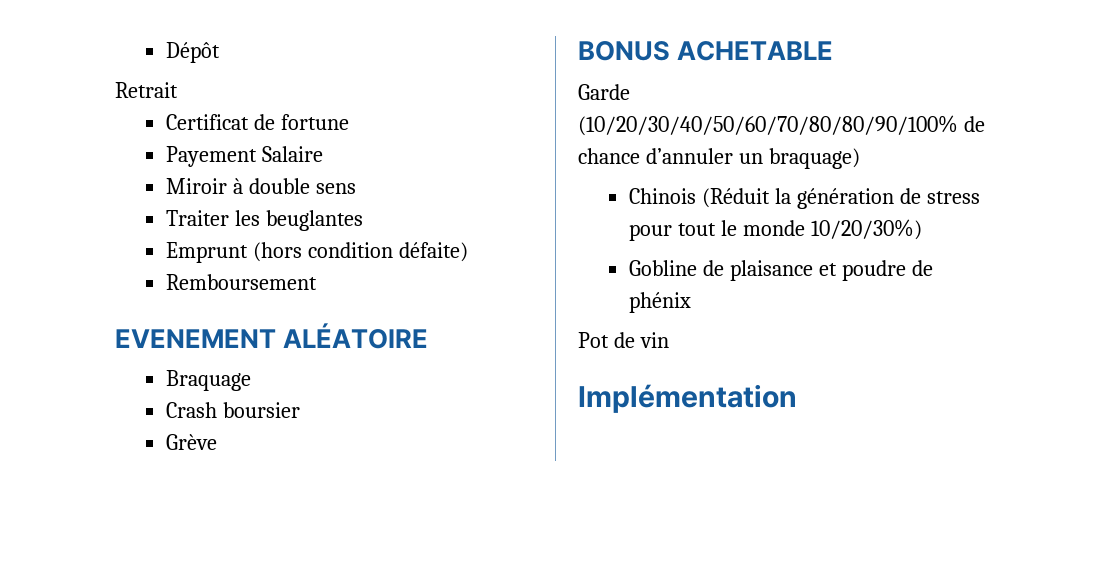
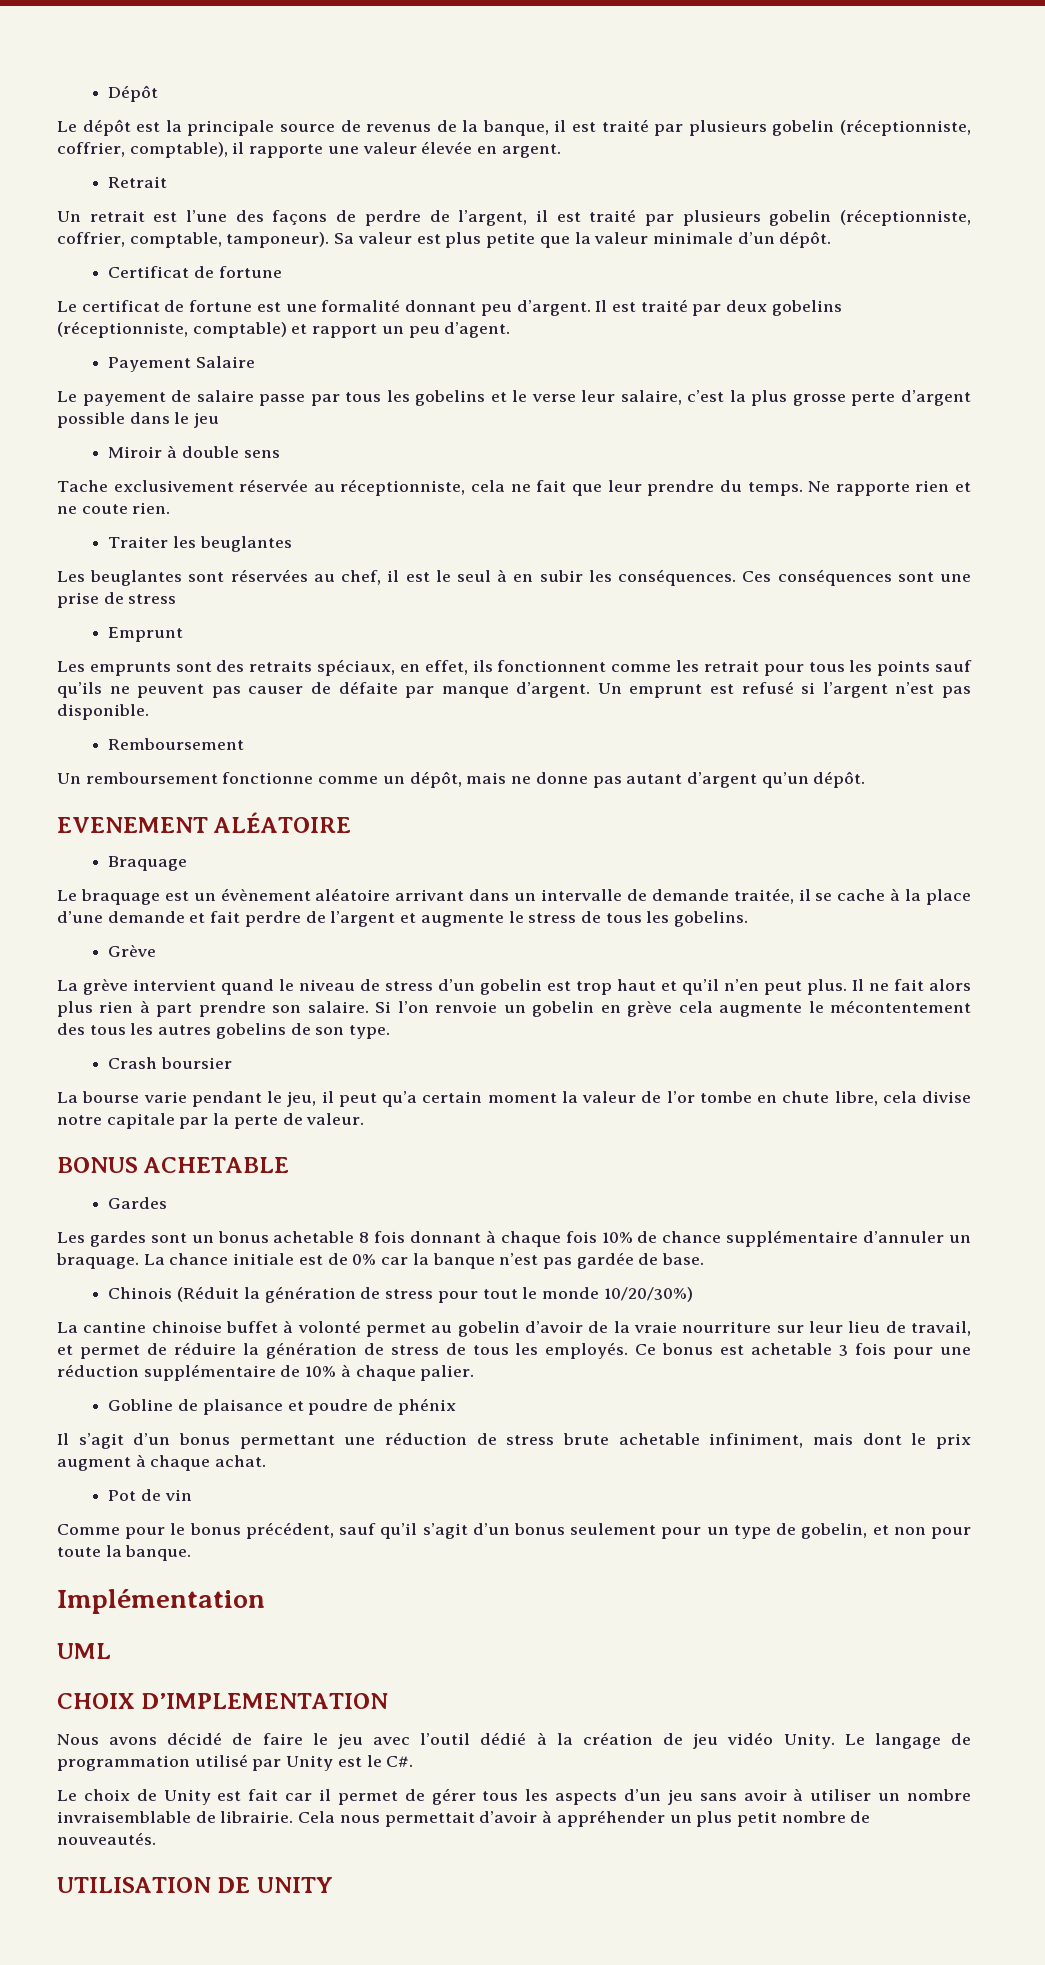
+ Le dépôt est la principale source de revenus de la banque, il est traité par plusieurs gobelin (réceptionniste, coffrier, comptable), il rapporte une valeur élevée en argent.
  Retrait
+ Un retrait est l’une des façons de perdre de l’argent, il est traité par plusieurs gobelin (réceptionniste, coffrier, comptable, tamponeur). Sa valeur est plus petite que la valeur minimale d’un dépôt.
  Certificat de fortune
+ Le certificat de fortune est une formalité donnant peu d’argent. Il est traité par deux gobelins (réceptionniste, comptable) et rapport un peu d’agent.
  Payement Salaire
+ Le payement de salaire passe par tous les gobelins et le verse leur salaire, c’est la plus grosse perte d’argent possible dans le jeu
  Miroir à double sens
+ Tache exclusivement réservée au réceptionniste, cela ne fait que leur prendre du temps. Ne rapporte rien et ne coute rien.
  Traiter les beuglantes
- Emprunt (hors condition défaite)
+ Les beuglantes sont réservées au chef, il est le seul à en subir les conséquences. Ces conséquences sont une prise de stress
+ Emprunt
+ Les emprunts sont des retraits spéciaux, en effet, ils fonctionnent comme les retrait pour tous les points sauf qu’ils ne peuvent pas causer de défaite par manque d’argent. Un emprunt est refusé si l’argent n’est pas disponible.
  Remboursement
+ Un remboursement fonctionne comme un dépôt, mais ne donne pas autant d’argent qu’un dépôt.
  EVENEMENT ALÉATOIRE
  Braquage
+ Le braquage est un évènement aléatoire arrivant dans un intervalle de demande traitée, il se cache à la place d’une demande et fait perdre de l’argent et augmente le stress de tous les gobelins.
+ Grève
+ La grève intervient quand le niveau de stress d’un gobelin est trop haut et qu’il n’en peut plus. Il ne fait alors plus rien à part prendre son salaire. Si l’on renvoie un gobelin en grève cela augmente le mécontentement des tous les autres gobelins de son type.
  Crash boursier
- Grève
+ La bourse varie pendant le jeu, il peut qu’a certain moment la valeur de l’or tombe en chute libre, cela divise notre capitale par la perte de valeur.
  BONUS ACHETABLE
- Garde (10/20/30/40/50/60/70/80/80/90/100% de chance d’annuler un braquage)
+ Gardes
+ Les gardes sont un bonus achetable 8 fois donnant à chaque fois 10% de chance supplémentaire d’annuler un braquage. La chance initiale est de 0% car la banque n’est pas gardée de base.
+ La cantine chinoise buffet à volonté permet au gobelin d’avoir de la vraie nourriture sur leur lieu de travail, et permet de réduire la génération de stress de tous les employés. Ce bonus est achetable 3 fois pour une réduction supplémentaire de 10% à chaque palier.
+ Il s’agit d’un bonus permettant une réduction de stress brute achetable infiniment, mais dont le prix augment à chaque achat.
  Pot de vin
+ Comme pour le bonus précédent, sauf qu’il s’agit d’un bonus seulement pour un type de gobelin, et non pour toute la banque.
  Implémentation
+ UML
+ CHOIX D’IMPLEMENTATION
+ Nous avons décidé de faire le jeu avec l’outil dédié à la création de jeu vidéo Unity. Le langage de programmation utilisé par Unity est le C#.
+ Le choix de Unity est fait car il permet de gérer tous les aspects d’un jeu sans avoir à utiliser un nombre invraisemblable de librairie. Cela nous permettait d’avoir à appréhender un plus petit nombre de nouveautés.
+ UTILISATION DE UNITY

